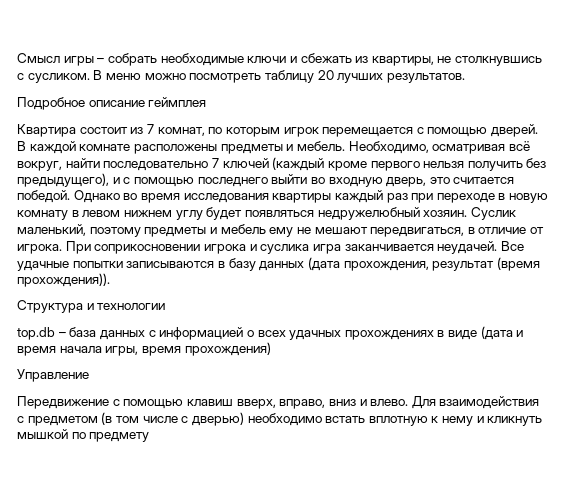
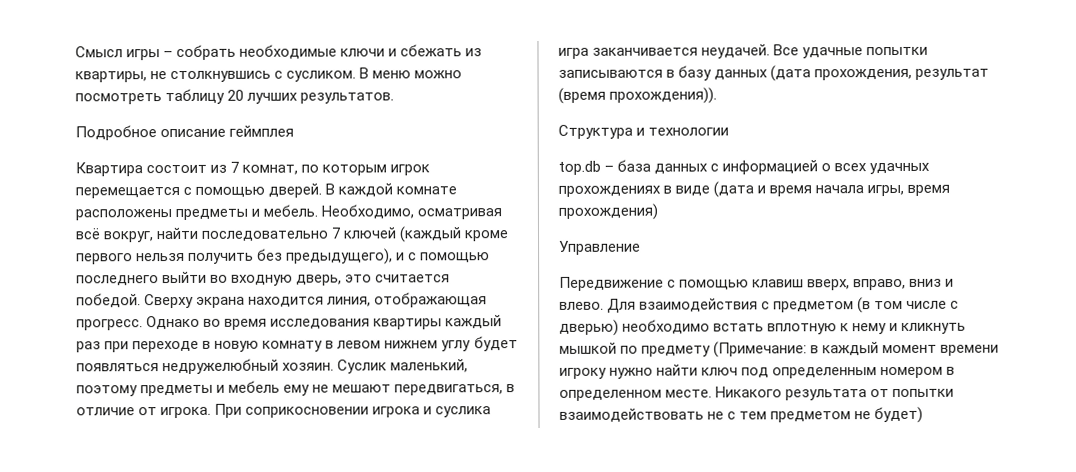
+ Сверху экрана находится линия, отображающая прогресс.
- Для взаимодействия с предметом (в том числе с дверью) необходимо встать вплотную к нему и кликнуть мышкой по предмету
+ Для взаимодействия с предметом (в том числе с дверью) необходимо встать вплотную к нему и кликнуть мышкой по предмету (Примечание: в каждый момент времени игроку нужно найти ключ под определенным номером в определенном месте. Никакого результата от попытки взаимодействовать не с тем предметом не будет)

